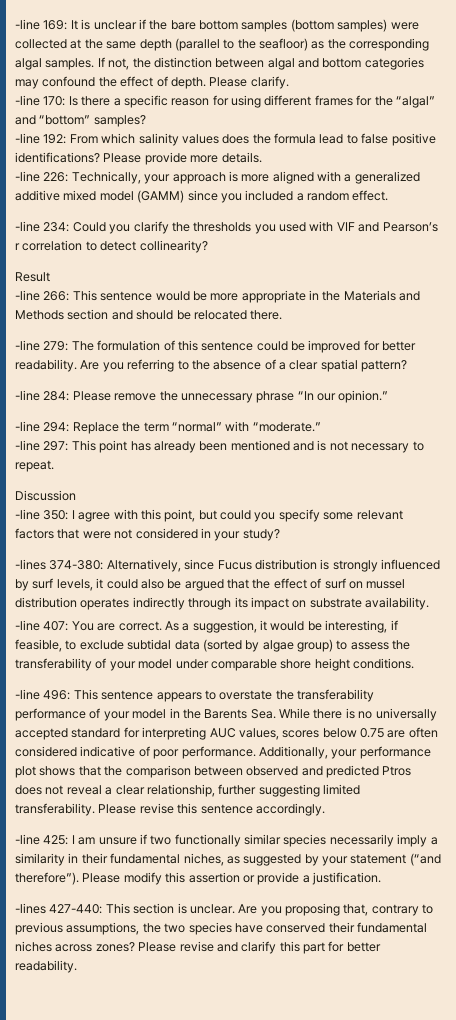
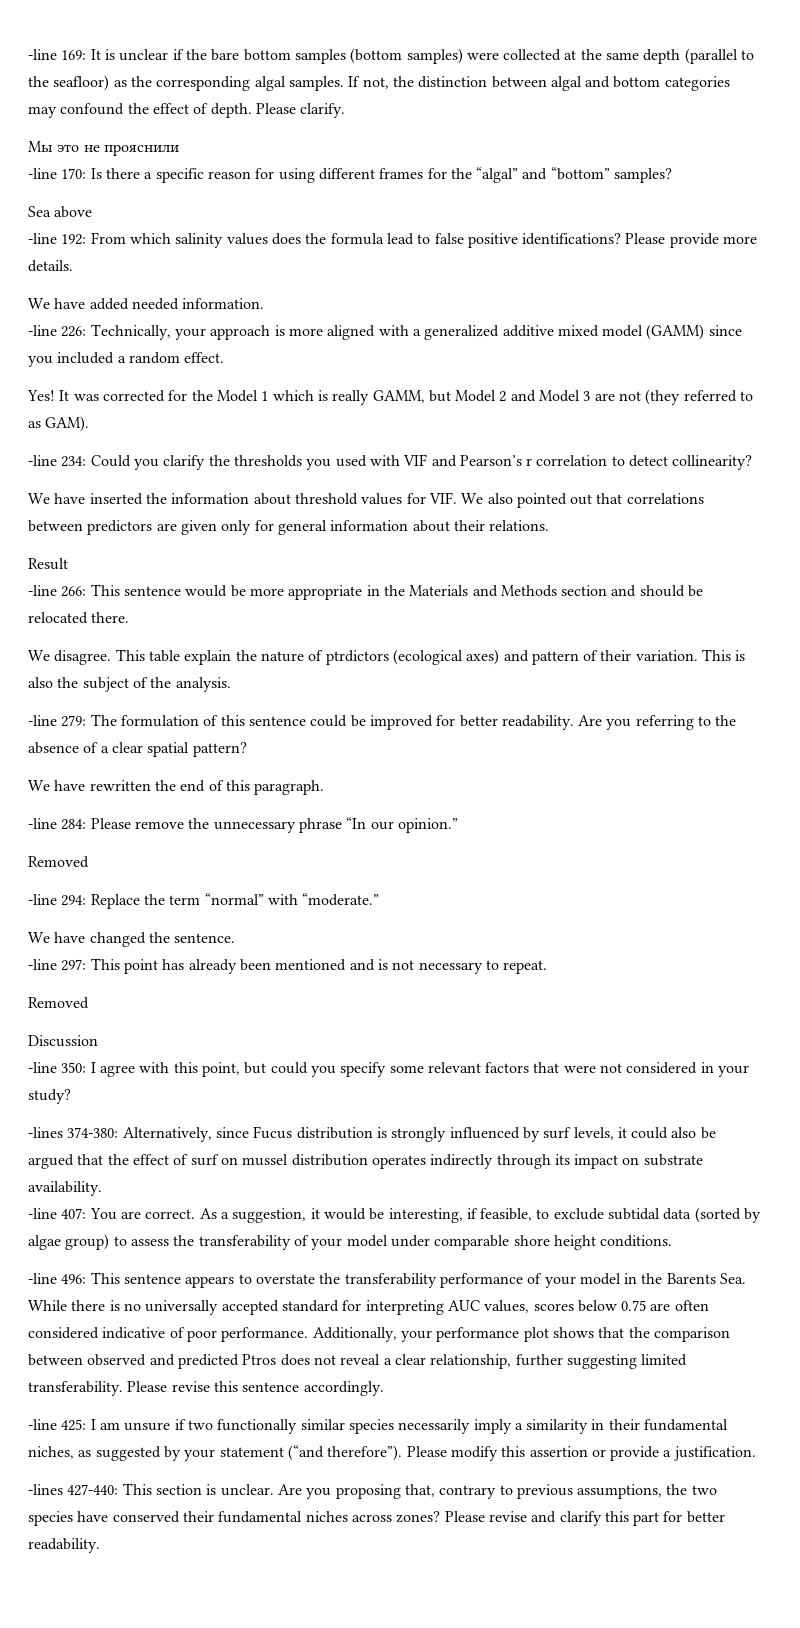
+ Мы это не прояснили
+ Sea above
+ We have added needed information.
+ Yes! It was corrected for the Model 1 which is really GAMM, but Model 2 and Model 3 are not (they referred to as GAM).
+ We have inserted the information about threshold values for VIF. We also pointed out that correlations between predictors are given only for general information about their relations.
+ We disagree. This table explain the nature of ptrdictors (ecological axes) and pattern of their variation. This is also the subject of the analysis.
+ We have rewritten the end of this paragraph.
  -line 284: Please remove the unnecessary phrase “In our opinion.”
+ Removed
+ We have changed the sentence.
  -line 297: This point has already been mentioned and is not necessary to repeat.
+ Removed

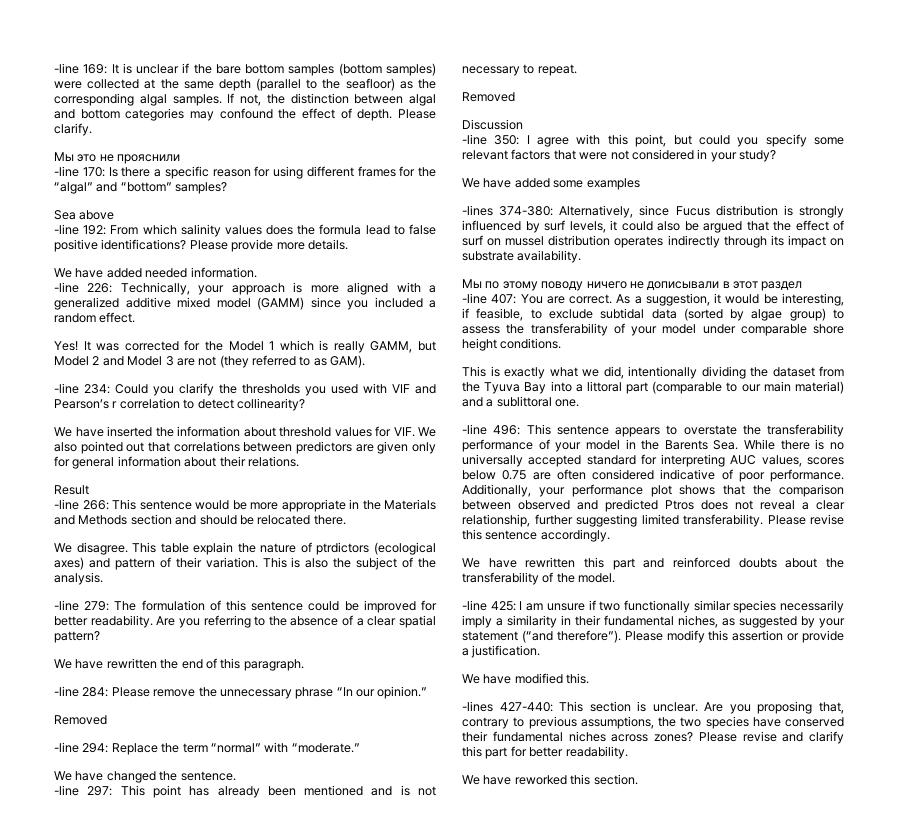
+ We have added some examples
+ Мы по этому поводу ничего не дописывали в этот раздел
+ This is exactly what we did, intentionally dividing the dataset from the Tyuva Bay into a littoral part (comparable to our main material) and a sublittoral one.
+ We have rewritten this part and reinforced doubts about the transferability of the model.
+ We have modified this.
+ We have reworked this section.

